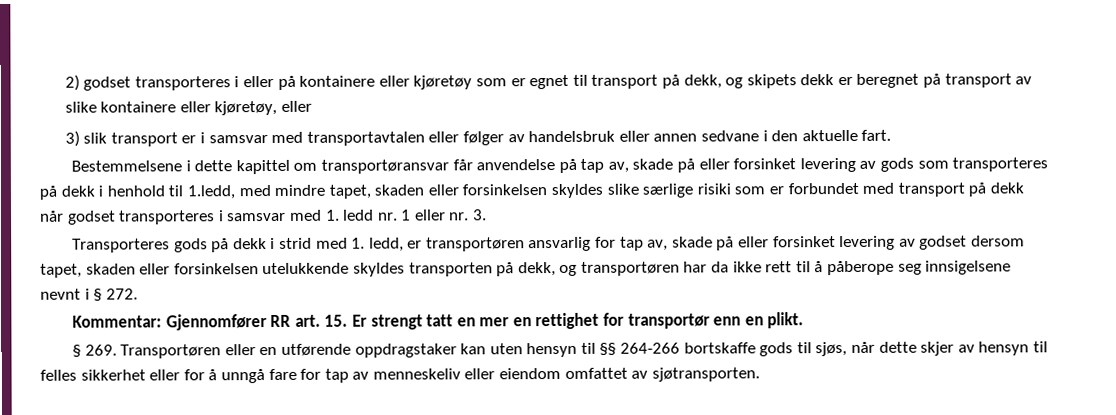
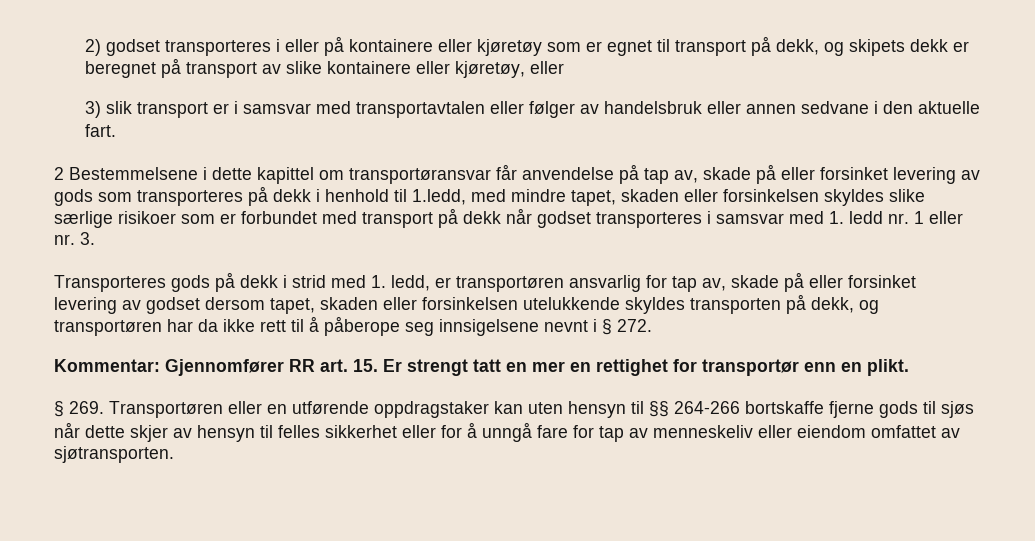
- Bestemmelsene i dette kapittel om transportøransvar får anvendelse på tap av, skade på eller forsinket levering av gods som transporteres på dekk i henhold til 1.ledd, med mindre tapet, skaden eller forsinkelsen skyldes slike særlige risiki som er forbundet med transport på dekk når godset transporteres i samsvar med 1. ledd nr. 1 eller nr. 3.
+ 2 Bestemmelsene i dette kapittel om transportøransvar får anvendelse på tap av, skade på eller forsinket levering av gods som transporteres på dekk i henhold til 1.ledd, med mindre tapet, skaden eller forsinkelsen skyldes slike særlige risikoer som er forbundet med transport på dekk når godset transporteres i samsvar med 1. ledd nr. 1 eller nr. 3.
- § 269. Transportøren eller en utførende oppdragstaker kan uten hensyn til §§ 264-266 bortskaffe gods til sjøs, når dette skjer av hensyn til felles sikkerhet eller for å unngå fare for tap av menneskeliv eller eiendom omfattet av sjøtransporten.
+ § 269. Transportøren eller en utførende oppdragstaker kan uten hensyn til §§ 264-266 bortskaffe fjerne gods til sjøs når dette skjer av hensyn til felles sikkerhet eller for å unngå fare for tap av menneskeliv eller eiendom omfattet av sjøtransporten.

